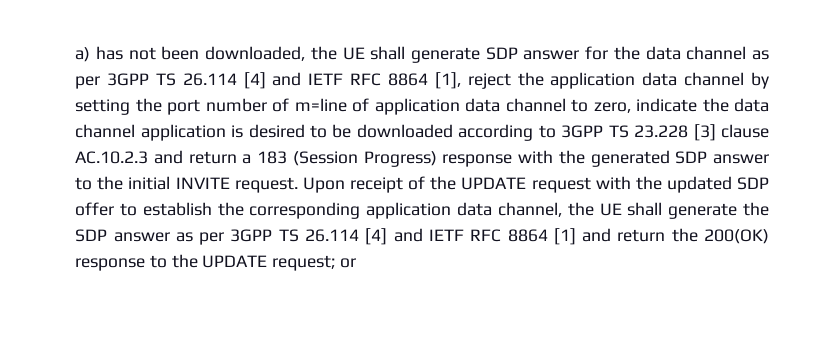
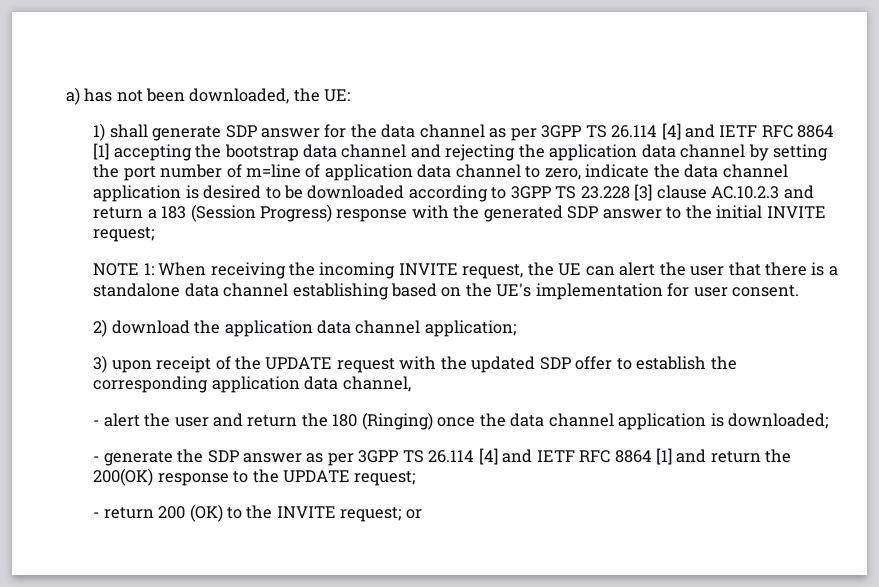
- a) has not been downloaded, the UE shall generate SDP answer for the data channel as per 3GPP TS 26.114 [4] and IETF RFC 8864 [1], reject the application data channel by setting the port number of m=line of application data channel to zero, indicate the data channel application is desired to be downloaded according to 3GPP TS 23.228 [3] clause AC.10.2.3 and return a 183 (Session Progress) response with the generated SDP answer to the initial INVITE request. Upon receipt of the UPDATE request with the updated SDP offer to establish the corresponding application data channel, the UE shall generate the SDP answer as per 3GPP TS 26.114 [4] and IETF RFC 8864 [1] and return the 200(OK) response to the UPDATE request;
+ a) has not been downloaded, the UE:
+ 1) shall generate SDP answer for the data channel as per 3GPP TS 26.114 [4] and IETF RFC 8864 [1] accepting the bootstrap data channel and rejecting the application data channel by setting the port number of m=line of application data channel to zero, indicate the data channel application is desired to be downloaded according to 3GPP TS 23.228 [3] clause AC.10.2.3 and return a 183 (Session Progress) response with the generated SDP answer to the initial INVITE request;
+ NOTE 1: When receiving the incoming INVITE request, the UE can alert the user that there is a standalone data channel establishing based on the UE's implementation for user consent.
+ 2) download the application data channel application;
+ 3) upon receipt of the UPDATE request with the updated SDP offer to establish the corresponding application data channel,
+ - alert the user and return the 180 (Ringing) once the data channel application is downloaded;
+ - generate the SDP answer as per 3GPP TS 26.114 [4] and IETF RFC 8864 [1] and return the 200(OK) response to the UPDATE request;
+ - return 200 (OK) to the INVITE request;

